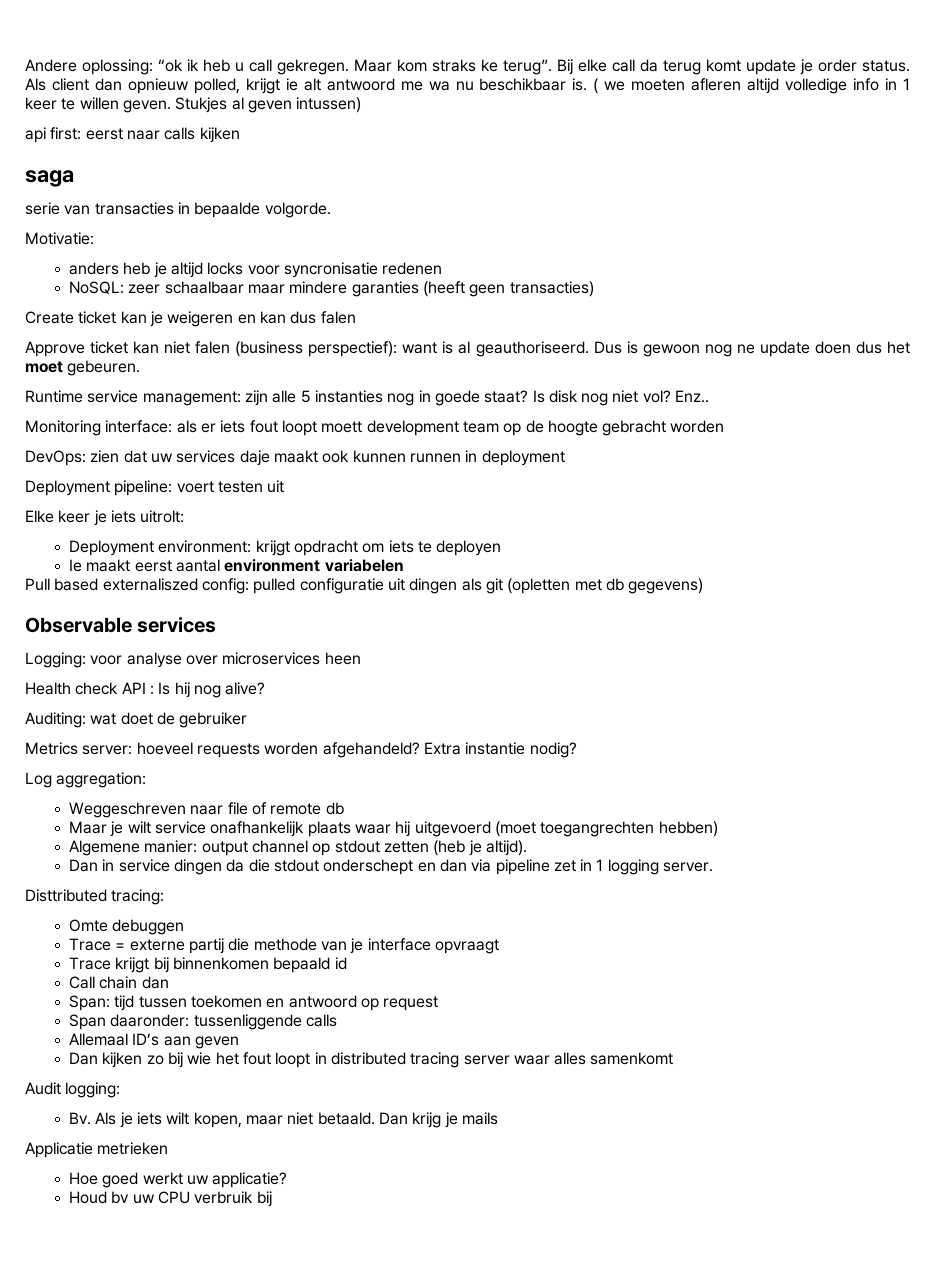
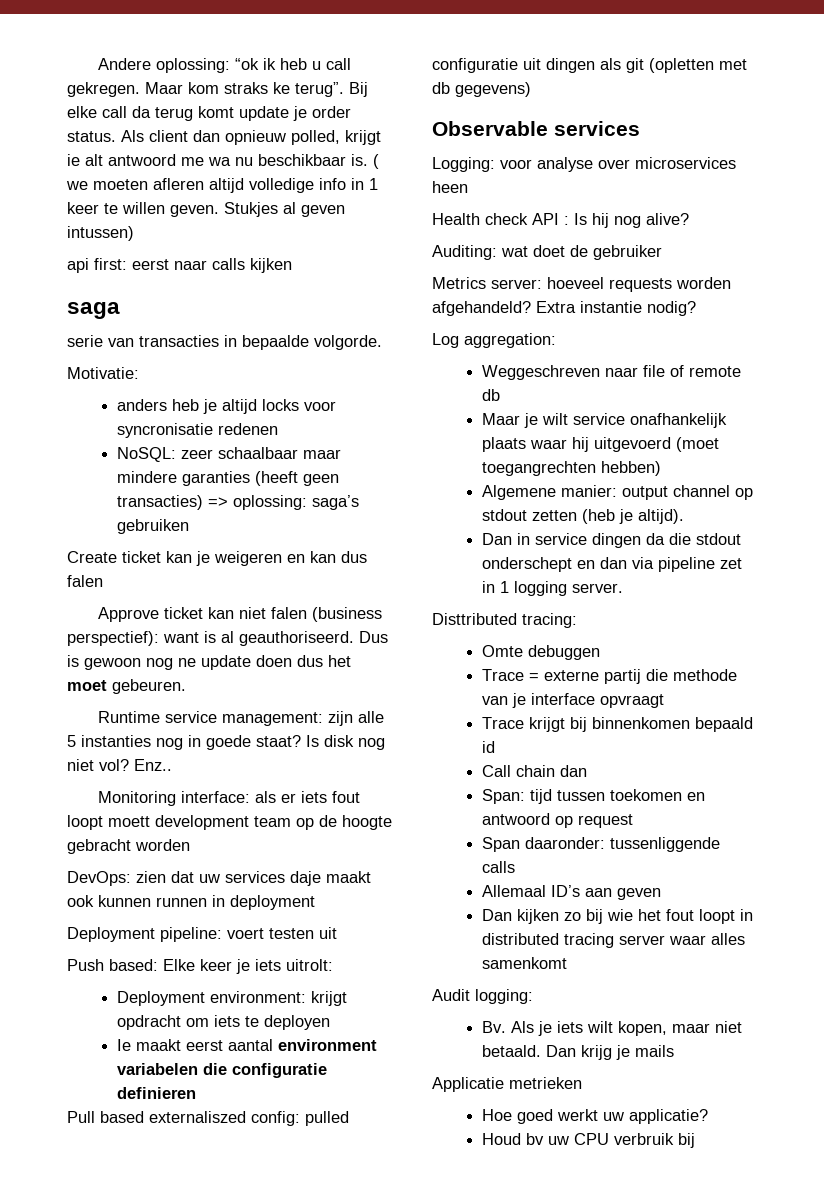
- NoSQL: zeer schaalbaar maar mindere garanties (heeft geen transacties)
+ NoSQL: zeer schaalbaar maar mindere garanties (heeft geen transacties) => oplossing: saga’s gebruiken
- Elke keer je iets uitrolt:
+ Push based: Elke keer je iets uitrolt:
- Ie maakt eerst aantal environment variabelen
+ Ie maakt eerst aantal environment variabelen die configuratie definieren

